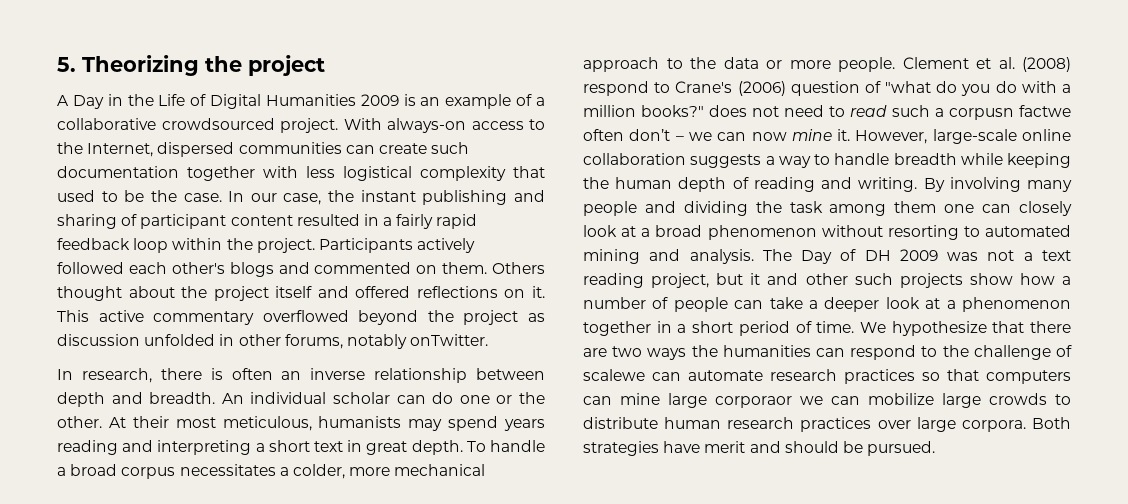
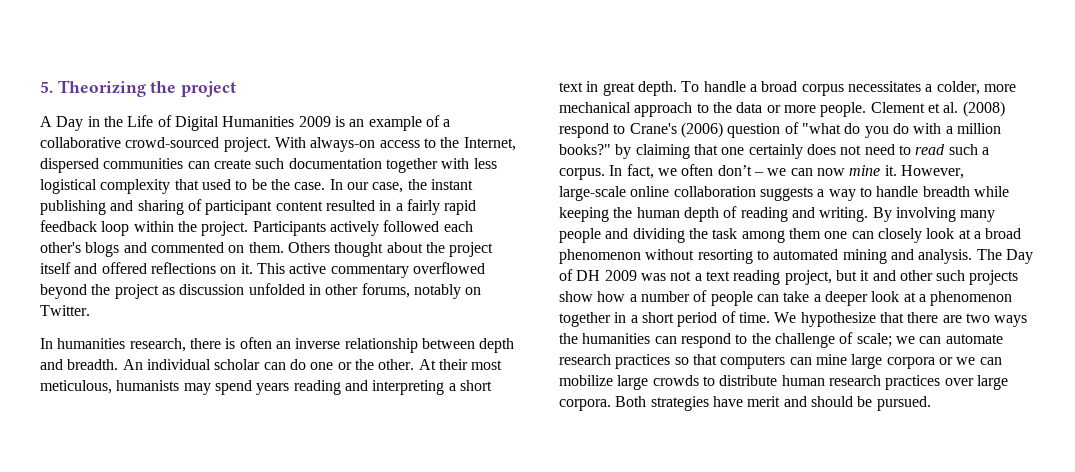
- A Day in the Life of Digital Humanities 2009 is an example of a collaborative crowdsourced project.
+ A Day in the Life of Digital Humanities 2009 is an example of a collaborative crowd-sourced project.
- This active commentary overflowed beyond the project as discussion unfolded in other forums, notably onTwitter.
- In research, there is often an inverse relationship between depth and breadth.
+ This active commentary overflowed beyond the project as discussion unfolded in other forums, notably on Twitter.
+ In humanities research, there is often an inverse relationship between depth and breadth.
- Clement et al. (2008) respond to Crane's (2006) question of "what do you do with a million books?" does not need to read such a corpusn factwe often don’t – we can now mine it.
+ Clement et al. (2008) respond to Crane's (2006) question of "what do you do with a million books?" by claiming that one certainly does not need to read such a corpus. In fact, we often don’t – we can now mine it.
- We hypothesize that there are two ways the humanities can respond to the challenge of scalewe can automate research practices so that computers can mine large corporaor we can mobilize large crowds to distribute human research practices over large corpora.
+ We hypothesize that there are two ways the humanities can respond to the challenge of scale; we can automate research practices so that computers can mine large corpora or we can mobilize large crowds to distribute human research practices over large corpora.

